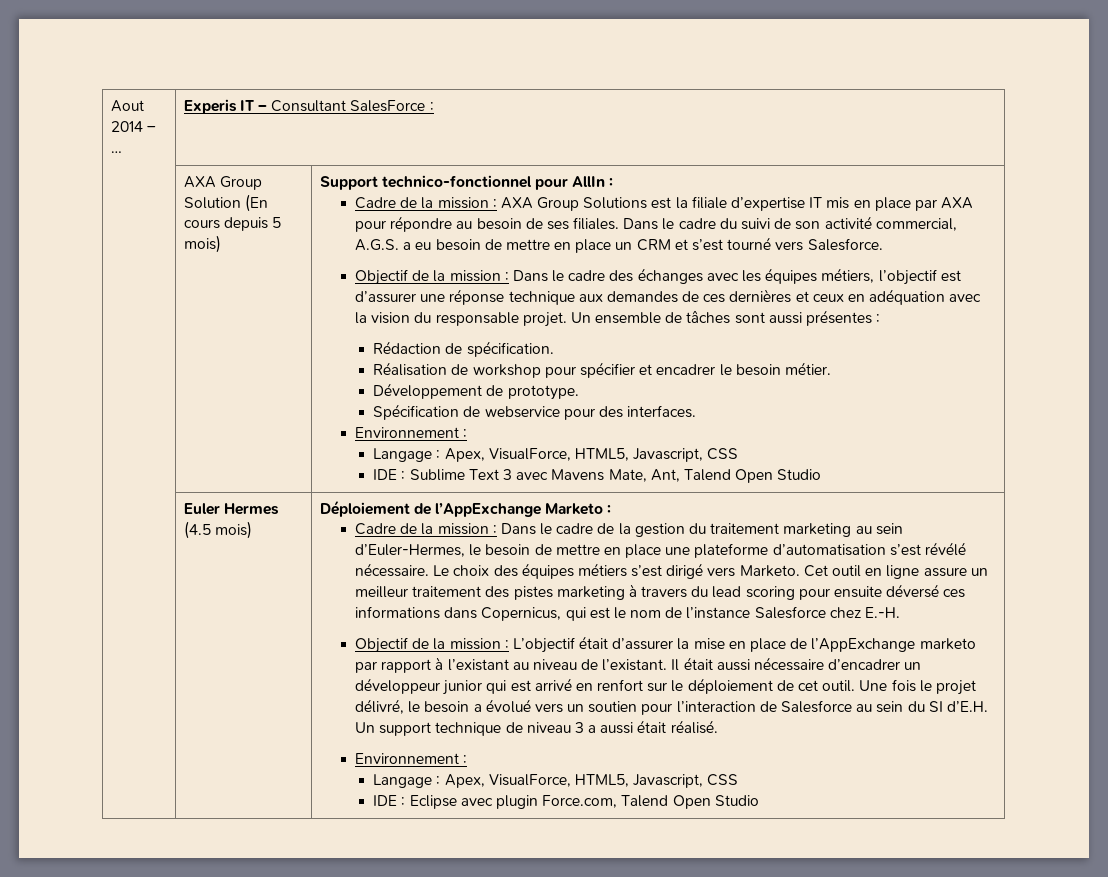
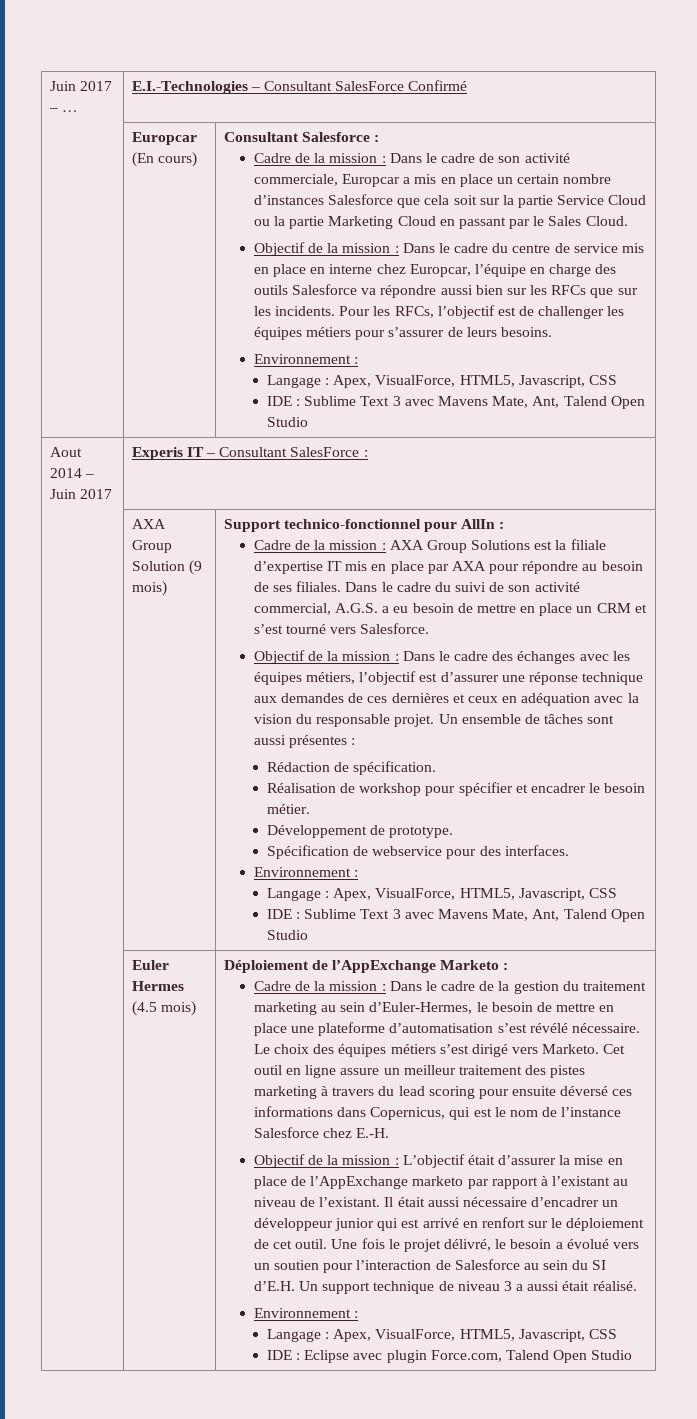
+ Juin 2017 – … | E.I.-Technologies – Consultant SalesForce Confirmé
+ | Europcar (En cours) | Consultant Salesforce :
+ Cadre de la mission : Dans le cadre de son activité commerciale, Europcar a mis en place un certain nombre d’instances Salesforce que cela soit sur la partie Service Cloud ou la partie Marketing Cloud en passant par le Sales Cloud.
+ Objectif de la mission : Dans le cadre du centre de service mis en place en interne chez Europcar, l’équipe en charge des outils Salesforce va répondre aussi bien sur les RFCs que sur les incidents. Pour les RFCs, l’objectif est de challenger les équipes métiers pour s’assurer de leurs besoins.
+ Environnement :
+ Langage : Apex, VisualForce, HTML5, Javascript, CSS
+ IDE : Sublime Text 3 avec Mavens Mate, Ant, Talend Open Studio
- Aout 2014 – … | Experis IT – Consultant SalesForce :
+ Aout 2014 – Juin 2017 | Experis IT – Consultant SalesForce :
- AXA Group Solution (En cours depuis 5 mois)
+ AXA Group Solution (9 mois)

